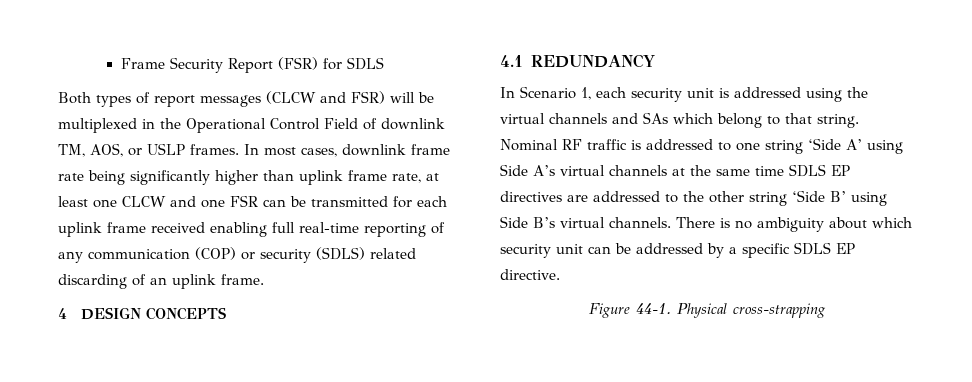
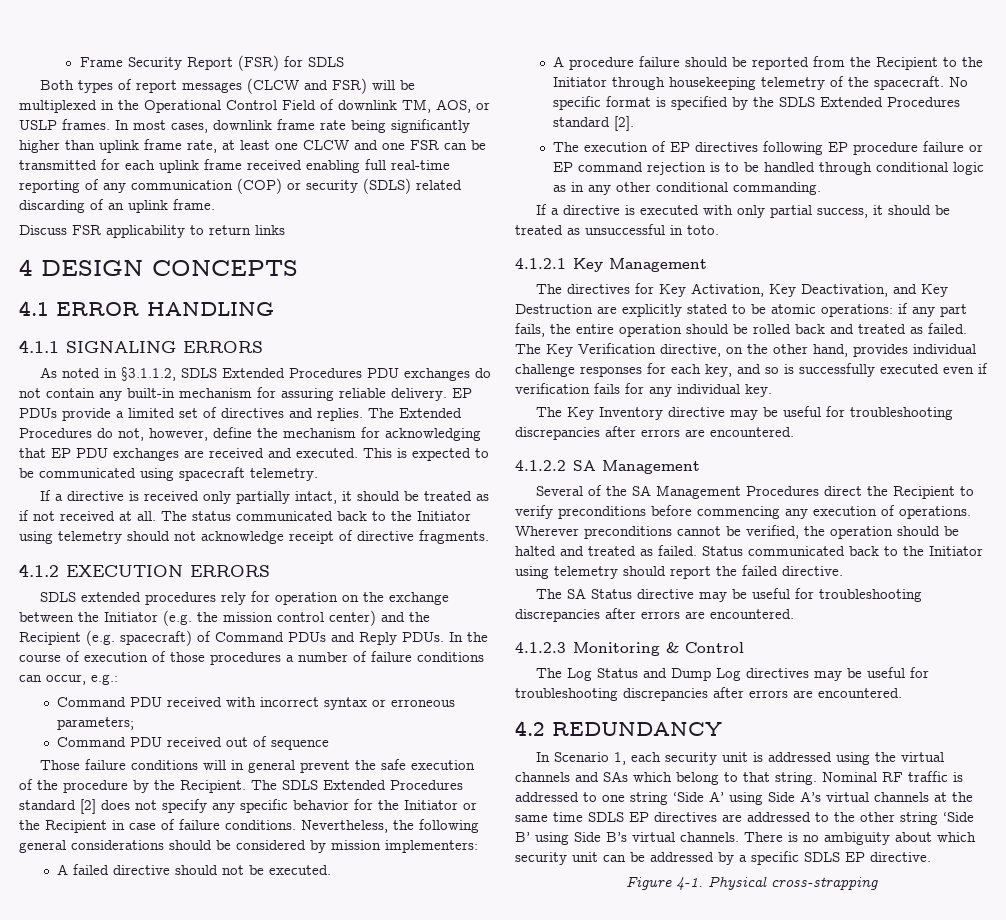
+ Discuss FSR applicability to return links
  4 DESIGN CONCEPTS
- 4.1 REDUNDANCY
+ 4.1 ERROR HANDLING
+ 4.1.1 SIGNALING ERRORS
+ As noted in §3.1.1.2, SDLS Extended Procedures PDU exchanges do not contain any built-in mechanism for assuring reliable delivery. EP PDUs provide a limited set of directives and replies. The Extended Procedures do not, however, define the mechanism for acknowledging that EP PDU exchanges are received and executed. This is expected to be communicated using spacecraft telemetry.
+ If a directive is received only partially intact, it should be treated as if not received at all. The status communicated back to the Initiator using telemetry should not acknowledge receipt of directive fragments.
+ 4.1.2 EXECUTION ERRORS
+ SDLS extended procedures rely for operation on the exchange between the Initiator (e.g. the mission control center) and the Recipient (e.g. spacecraft) of Command PDUs and Reply PDUs. In the course of execution of those procedures a number of failure conditions can occur, e.g.:
+ Command PDU received with incorrect syntax or erroneous parameters;
+ Command PDU received out of sequence
+ Those failure conditions will in general prevent the safe execution of the procedure by the Recipient. The SDLS Extended Procedures standard [2] does not specify any specific behavior for the Initiator or the Recipient in case of failure conditions. Nevertheless, the following general considerations should be considered by mission implementers:
+ A failed directive should not be executed.
+ A procedure failure should be reported from the Recipient to the Initiator through housekeeping telemetry of the spacecraft. No specific format is specified by the SDLS Extended Procedures standard [2].
+ The execution of EP directives following EP procedure failure or EP command rejection is to be handled through conditional logic as in any other conditional commanding.
+ If a directive is executed with only partial success, it should be treated as unsuccessful in toto.
+ 4.1.2.1 Key Management
+ The directives for Key Activation, Key Deactivation, and Key Destruction are explicitly stated to be atomic operations: if any part fails, the entire operation should be rolled back and treated as failed. The Key Verification directive, on the other hand, provides individual challenge responses for each key, and so is successfully executed even if verification fails for any individual key.
+ The Key Inventory directive may be useful for troubleshooting discrepancies after errors are encountered.
+ 4.1.2.2 SA Management
+ Several of the SA Management Procedures direct the Recipient to verify preconditions before commencing any execution of operations. Wherever preconditions cannot be verified, the operation should be halted and treated as failed. Status communicated back to the Initiator using telemetry should report the failed directive.
+ The SA Status directive may be useful for troubleshooting discrepancies after errors are encountered.
+ 4.1.2.3 Monitoring & Control
+ The Log Status and Dump Log directives may be useful for troubleshooting discrepancies after errors are encountered.
+ 4.2 REDUNDANCY
- Figure 44-1.
+ Figure 4-1.

